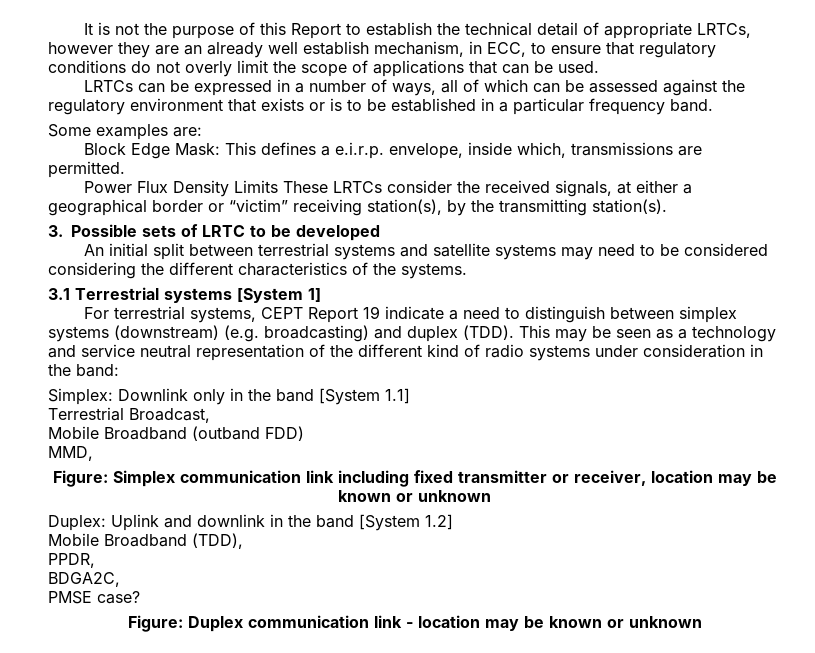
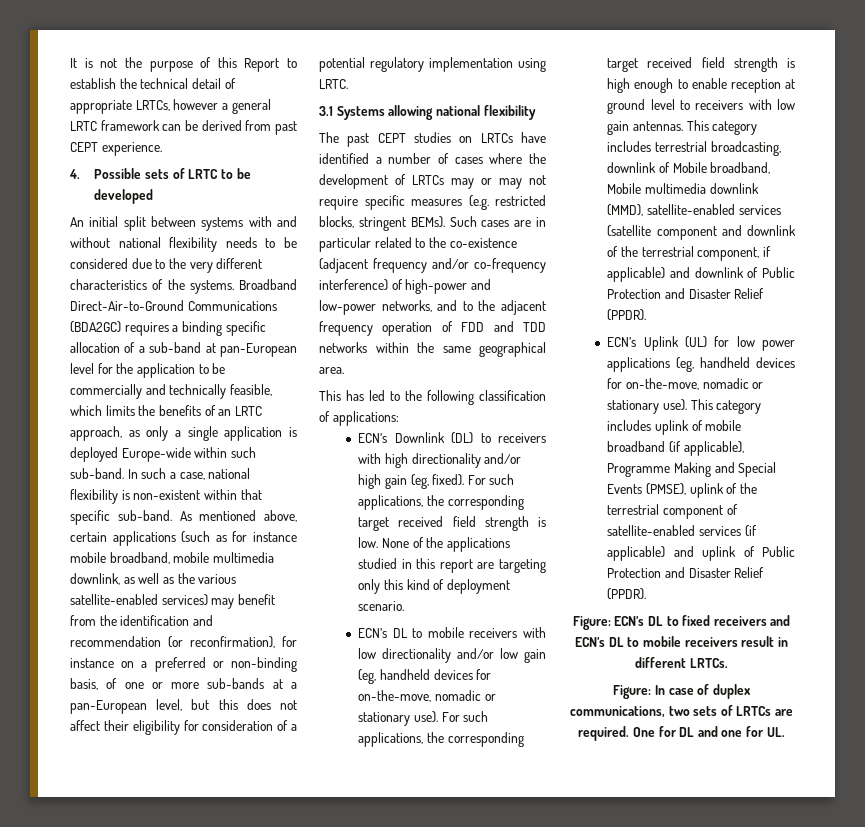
- It is not the purpose of this Report to establish the technical detail of appropriate LRTCs, however they are an already well establish mechanism, in ECC, to ensure that regulatory conditions do not overly limit the scope of applications that can be used.
- LRTCs can be expressed in a number of ways, all of which can be assessed against the regulatory environment that exists or is to be established in a particular frequency band.
- Some examples are:
- Block Edge Mask: This defines a e.i.r.p. envelope, inside which, transmissions are permitted.
- Power Flux Density Limits These LRTCs consider the received signals, at either a geographical border or “victim” receiving station(s), by the transmitting station(s).
- 3. Possible sets of LRTC to be developed
+ It is not the purpose of this Report to establish the technical detail of appropriate LRTCs, however a general LRTC framework can be derived from past CEPT experience.
+ 4. Possible sets of LRTC to be developed
- An initial split between terrestrial systems and satellite systems may need to be considered considering the different characteristics of the systems.
- 3.1 Terrestrial systems [System 1]
- For terrestrial systems, CEPT Report 19 indicate a need to distinguish between simplex systems (downstream) (e.g. broadcasting) and duplex (TDD). This may be seen as a technology and service neutral representation of the different kind of radio systems under consideration in the band:
- Simplex: Downlink only in the band [System 1.1]
- Terrestrial Broadcast,
- Mobile Broadband (outband FDD)
- MMD,
- Figure: Simplex communication link including fixed transmitter or receiver, location may be known or unknown
- Duplex: Uplink and downlink in the band [System 1.2]
- Mobile Broadband (TDD),
- PPDR,
- BDGA2C,
- PMSE case?
- Figure: Duplex communication link - location may be known or unknown
+ An initial split between systems with and without national flexibility needs to be considered due to the very different characteristics of the systems. Broadband Direct-Air-to-Ground Communications (BDA2GC) requires a binding specific allocation of a sub-band at pan-European level for the application to be commercially and technically feasible, which limits the benefits of an LRTC approach, as only a single application is deployed Europe-wide within such sub-band. In such a case, national flexibility is non-existent within that specific sub-band. As mentioned above, certain applications (such as for instance mobile broadband, mobile multimedia downlink, as well as the various satellite-enabled services) may benefit from the identification and recommendation (or reconfirmation), for instance on a preferred or non-binding basis, of one or more sub-bands at a pan-European level, but this does not affect their eligibility for consideration of a potential regulatory implementation using LRTC.
+ 3.1 Systems allowing national flexibility
+ The past CEPT studies on LRTCs have identified a number of cases where the development of LRTCs may or may not require specific measures (e.g. restricted blocks, stringent BEMs). Such cases are in particular related to the co-existence (adjacent frequency and/or co-frequency interference) of high-power and low-power networks, and to the adjacent frequency operation of FDD and TDD networks within the same geographical area.
+ This has led to the following classification of applications:
+ ECN’s Downlink (DL) to receivers with high directionality and/or high gain (eg, fixed). For such applications, the corresponding target received field strength is low. None of the applications studied in this report are targeting only this kind of deployment scenario.
+ ECN’s DL to mobile receivers with low directionality and/or low gain (eg, handheld devices for on-the-move, nomadic or stationary use). For such applications, the corresponding target received field strength is high enough to enable reception at ground level to receivers with low gain antennas. This category includes terrestrial broadcasting, downlink of Mobile broadband, Mobile multimedia downlink (MMD), satellite-enabled services (satellite component and downlink of the terrestrial component, if applicable) and downlink of Public Protection and Disaster Relief (PPDR).
+ ECN’s Uplink (UL) for low power applications (eg, handheld devices for on-the-move, nomadic or stationary use). This category includes uplink of mobile broadband (if applicable), Programme Making and Special Events (PMSE), uplink of the terrestrial component of satellite-enabled services (if applicable) and uplink of Public Protection and Disaster Relief (PPDR).
+ Figure: ECN’s DL to fixed receivers and ECN’s DL to mobile receivers result in different LRTCs.
+ Figure: In case of duplex communications, two sets of LRTCs are required. One for DL and one for UL.

